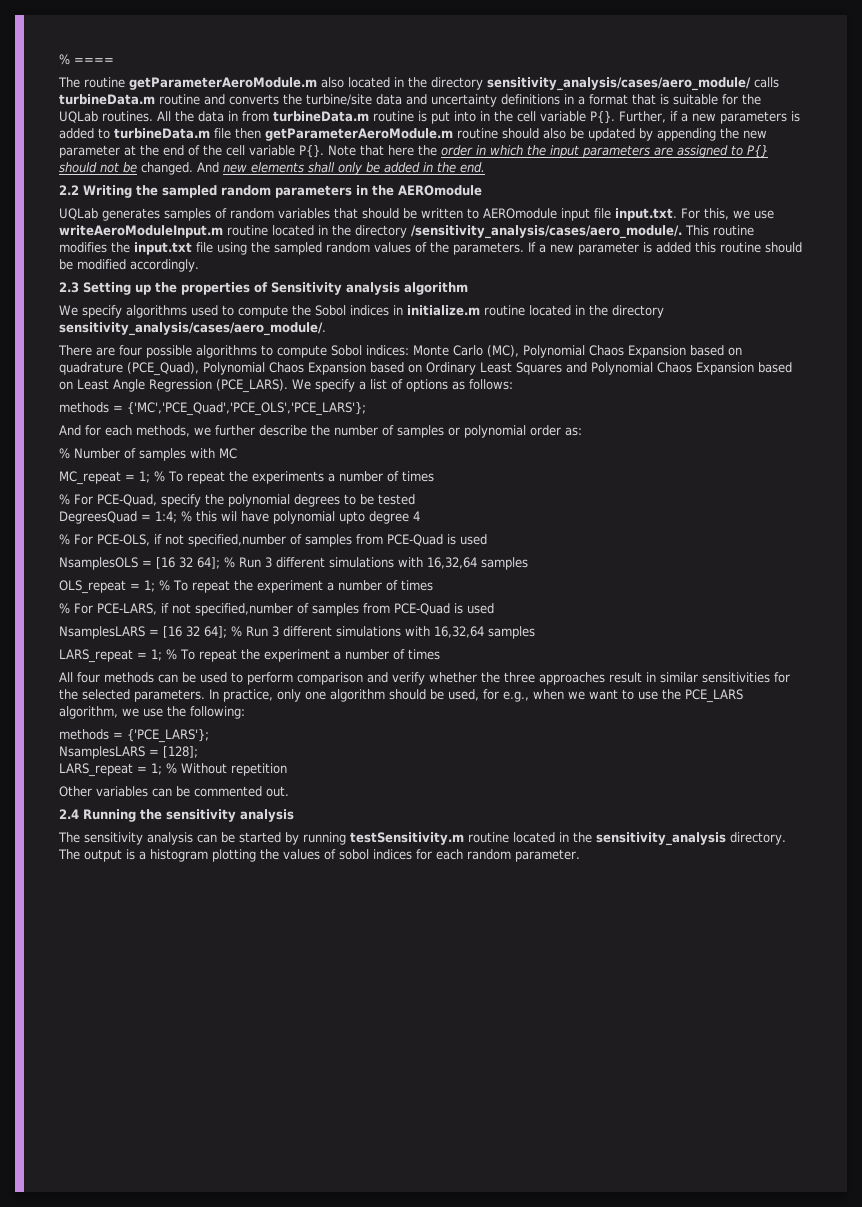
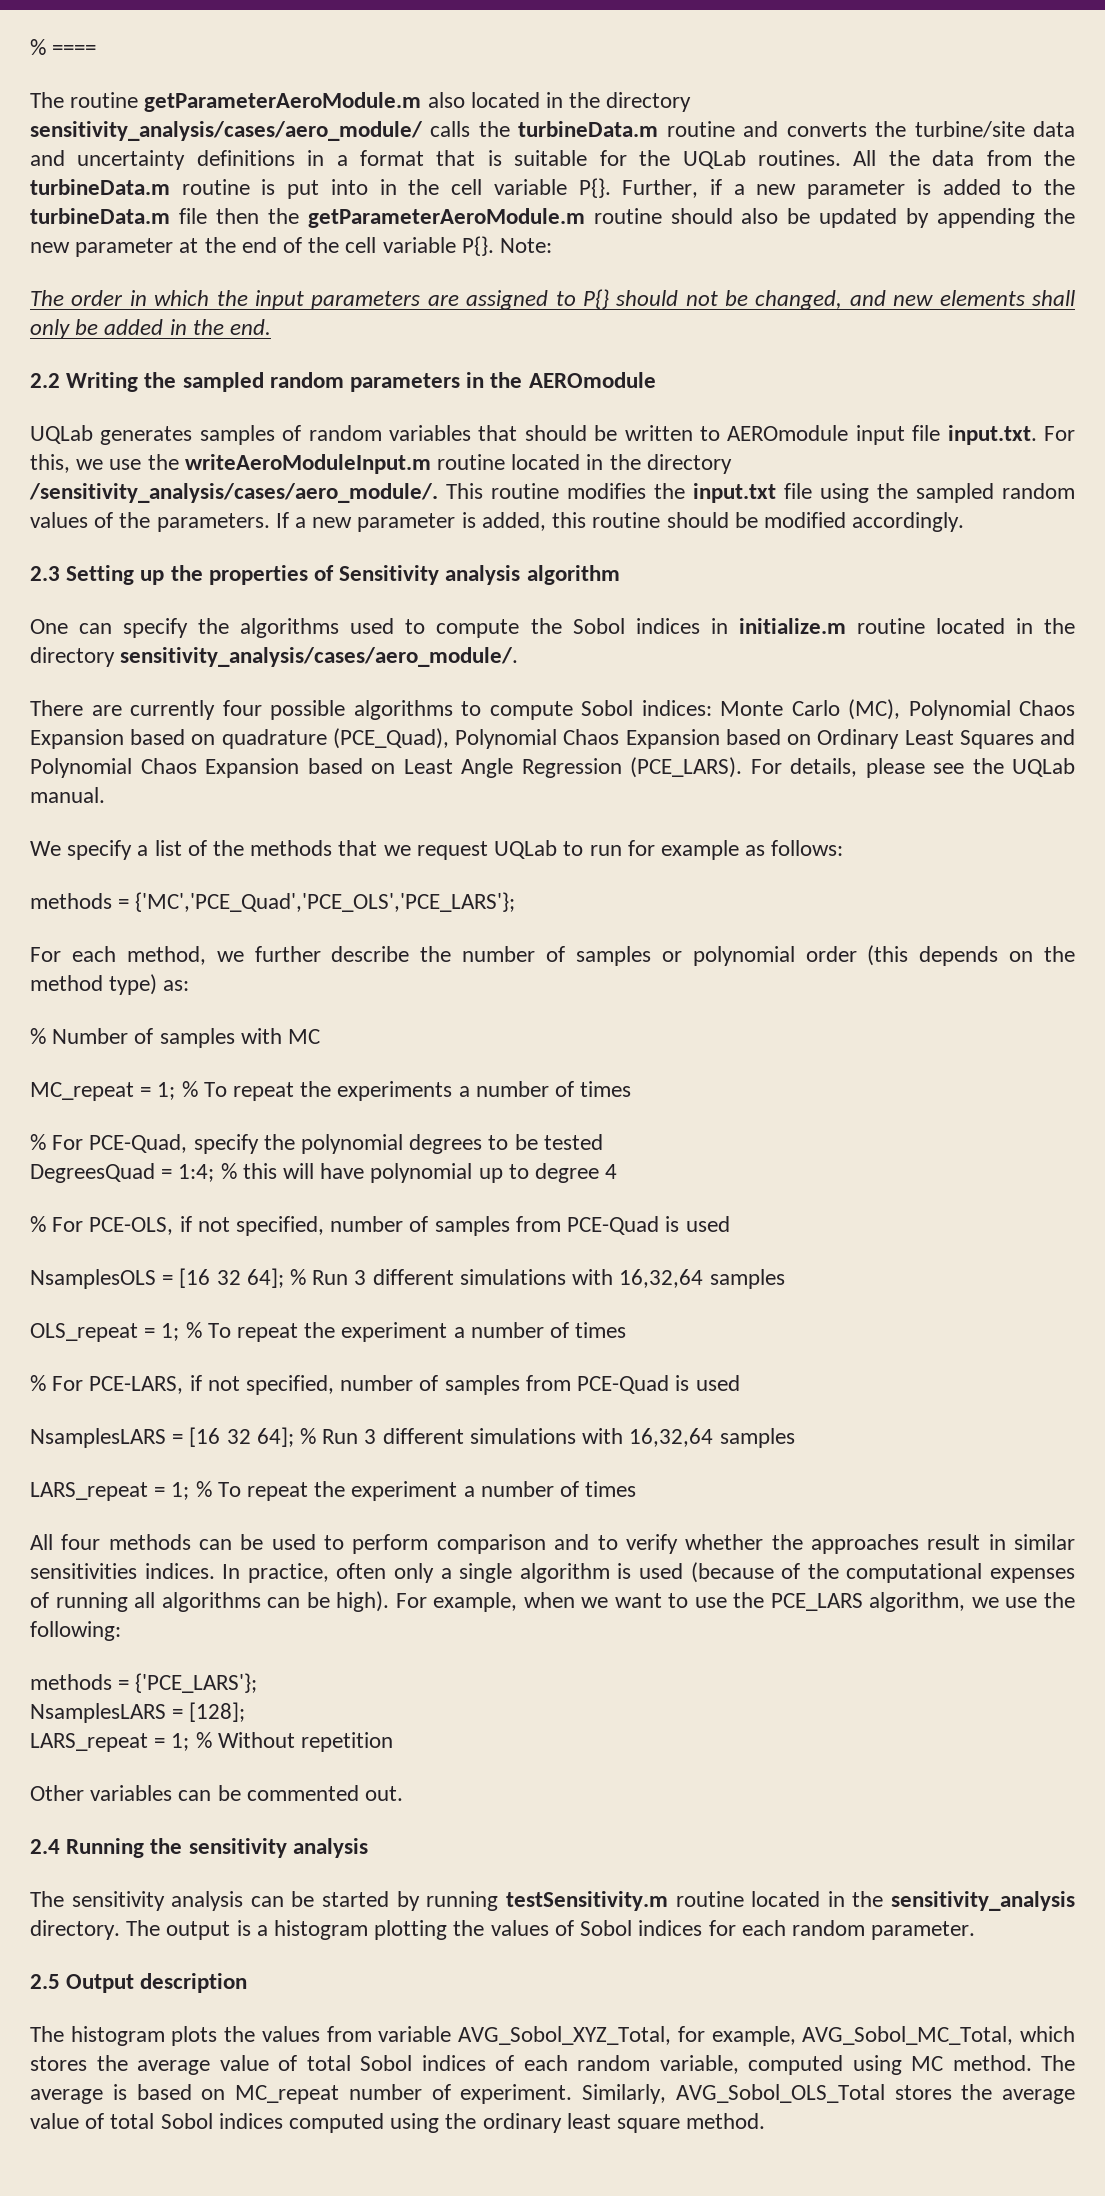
- The routine getParameterAeroModule.m also located in the directory sensitivity_analysis/cases/aero_module/ calls turbineData.m routine and converts the turbine/site data and uncertainty definitions in a format that is suitable for the UQLab routines.
+ The routine getParameterAeroModule.m also located in the directory sensitivity_analysis/cases/aero_module/ calls the turbineData.m routine and converts the turbine/site data and uncertainty definitions in a format that is suitable for the UQLab routines.
- All the data in from turbineData.m routine is put into in the cell variable P{}. Further, if a new parameters is added to turbineData.m file then getParameterAeroModule.m routine should also be updated by appending the new parameter at the end of the cell variable P{}. Note that here the order in which the input parameters are assigned to P{} should not be changed. And new elements shall only be added in the end.
+ All the data from the turbineData.m routine is put into in the cell variable P{}. Further, if a new parameter is added to the turbineData.m file then the getParameterAeroModule.m routine should also be updated by appending the new parameter at the end of the cell variable P{}. Note:
+ The order in which the input parameters are assigned to P{} should not be changed, and new elements shall only be added in the end.
- UQLab generates samples of random variables that should be written to AEROmodule input file input.txt. For this, we use writeAeroModuleInput.m routine located in the directory /sensitivity_analysis/cases/aero_module/.
+ UQLab generates samples of random variables that should be written to AEROmodule input file input.txt. For this, we use the writeAeroModuleInput.m routine located in the directory /sensitivity_analysis/cases/aero_module/.
- If a new parameter is added this routine should be modified accordingly.
+ If a new parameter is added, this routine should be modified accordingly.
- We specify algorithms used to compute the Sobol indices in initialize.m routine located in the directory sensitivity_analysis/cases/aero_module/.
+ One can specify the algorithms used to compute the Sobol indices in initialize.m routine located in the directory sensitivity_analysis/cases/aero_module/.
- There are four possible algorithms to compute Sobol indices: Monte Carlo (MC), Polynomial Chaos Expansion based on quadrature (PCE_Quad), Polynomial Chaos Expansion based on Ordinary Least Squares and Polynomial Chaos Expansion based on Least Angle Regression (PCE_LARS). We specify a list of options as follows:
+ There are currently four possible algorithms to compute Sobol indices: Monte Carlo (MC), Polynomial Chaos Expansion based on quadrature (PCE_Quad), Polynomial Chaos Expansion based on Ordinary Least Squares and Polynomial Chaos Expansion based on Least Angle Regression (PCE_LARS). For details, please see the UQLab manual.
+ We specify a list of the methods that we request UQLab to run for example as follows:
- And for each methods, we further describe the number of samples or polynomial order as:
+ For each method, we further describe the number of samples or polynomial order (this depends on the method type) as:
- DegreesQuad = 1:4; % this wil have polynomial upto degree 4
+ DegreesQuad = 1:4; % this will have polynomial up to degree 4
- % For PCE-OLS, if not specified,number of samples from PCE-Quad is used
+ % For PCE-OLS, if not specified, number of samples from PCE-Quad is used
- % For PCE-LARS, if not specified,number of samples from PCE-Quad is used
+ % For PCE-LARS, if not specified, number of samples from PCE-Quad is used
- All four methods can be used to perform comparison and verify whether the three approaches result in similar sensitivities for the selected parameters. In practice, only one algorithm should be used, for e.g., when we want to use the PCE_LARS algorithm, we use the following:
+ All four methods can be used to perform comparison and to verify whether the approaches result in similar sensitivities indices. In practice, often only a single algorithm is used (because of the computational expenses of running all algorithms can be high). For example, when we want to use the PCE_LARS algorithm, we use the following:
- The output is a histogram plotting the values of sobol indices for each random parameter.
+ The output is a histogram plotting the values of Sobol indices for each random parameter.
+ 2.5 Output description
+ The histogram plots the values from variable AVG_Sobol_XYZ_Total, for example, AVG_Sobol_MC_Total, which stores the average value of total Sobol indices of each random variable, computed using MC method. The average is based on MC_repeat number of experiment. Similarly, AVG_Sobol_OLS_Total stores the average value of total Sobol indices computed using the ordinary least square method.

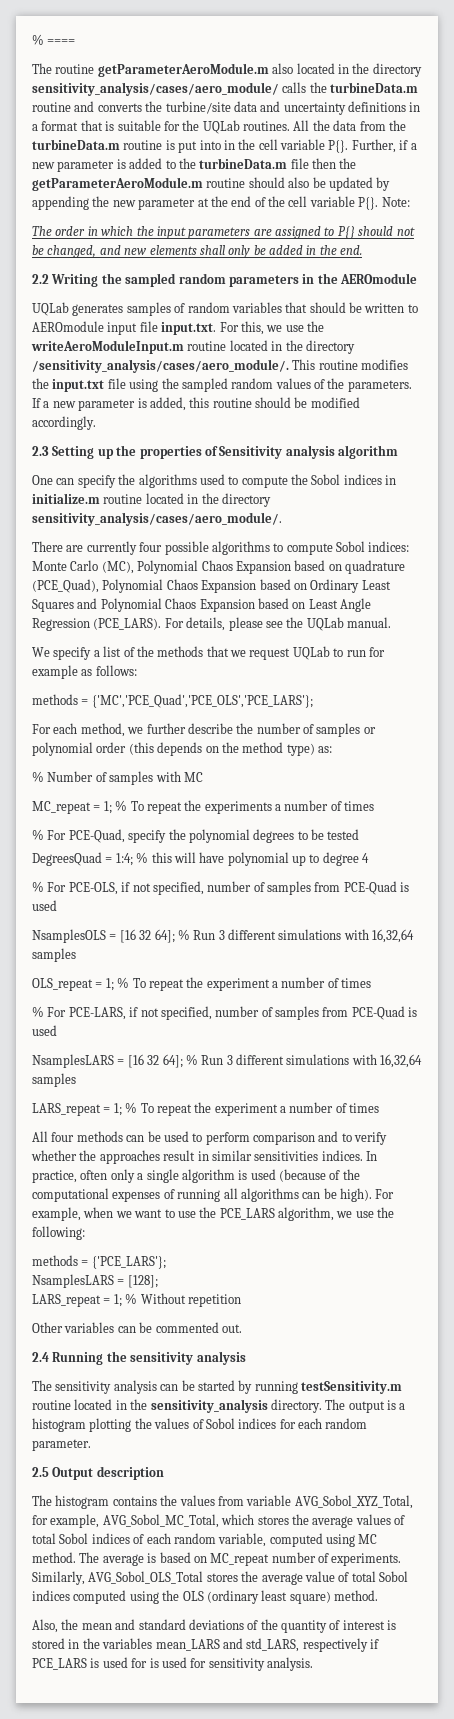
- The histogram plots the values from variable AVG_Sobol_XYZ_Total, for example, AVG_Sobol_MC_Total, which stores the average value of total Sobol indices of each random variable, computed using MC method.
+ The histogram contains the values from variable AVG_Sobol_XYZ_Total, for example, AVG_Sobol_MC_Total, which stores the average values of total Sobol indices of each random variable, computed using MC method.
- The average is based on MC_repeat number of experiment.
+ The average is based on MC_repeat number of experiments.
- Similarly, AVG_Sobol_OLS_Total stores the average value of total Sobol indices computed using the ordinary least square method.
+ Similarly, AVG_Sobol_OLS_Total stores the average value of total Sobol indices computed using the OLS (ordinary least square) method.
+ Also, the mean and standard deviations of the quantity of interest is stored in the variables mean_LARS and std_LARS, respectively if PCE_LARS is used for is used for sensitivity analysis.

